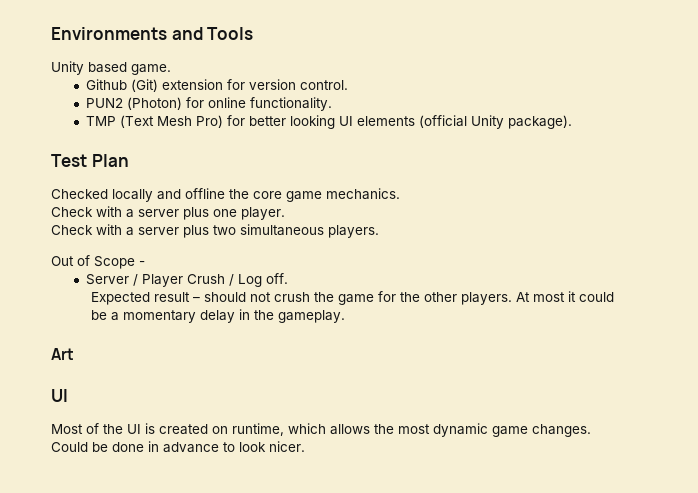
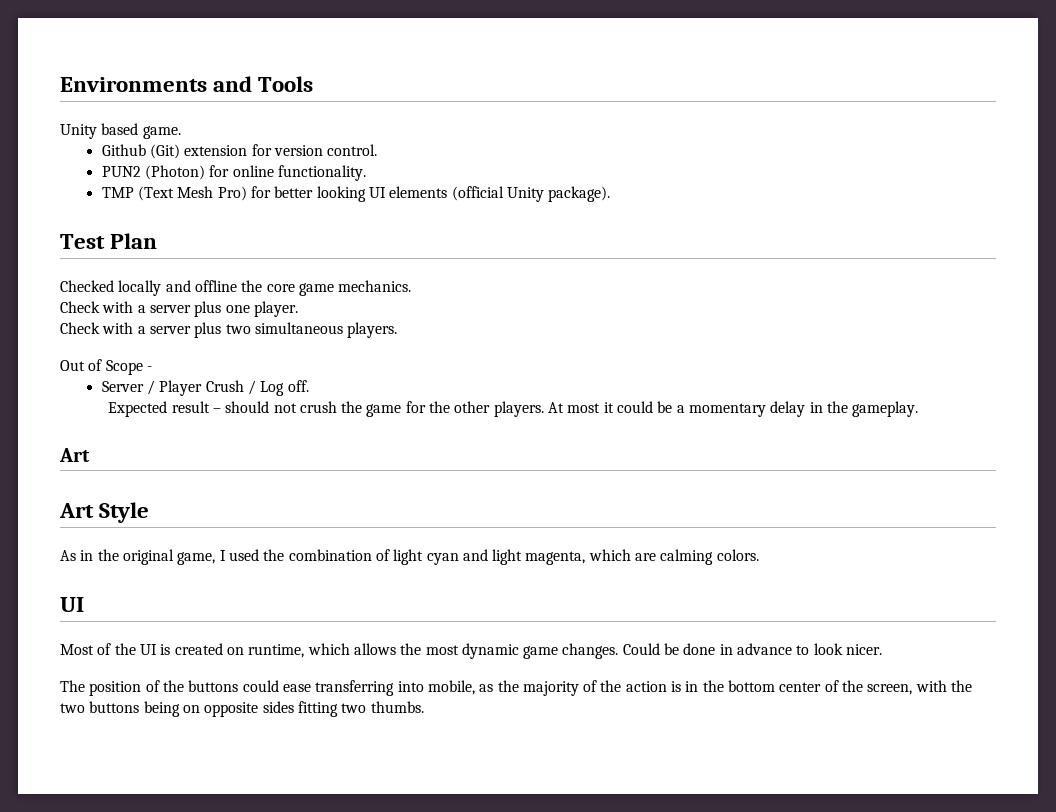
+ Art Style
+ As in the original game, I used the combination of light cyan and light magenta, which are calming colors.
+ The position of the buttons could ease transferring into mobile, as the majority of the action is in the bottom center of the screen, with the two buttons being on opposite sides fitting two thumbs.

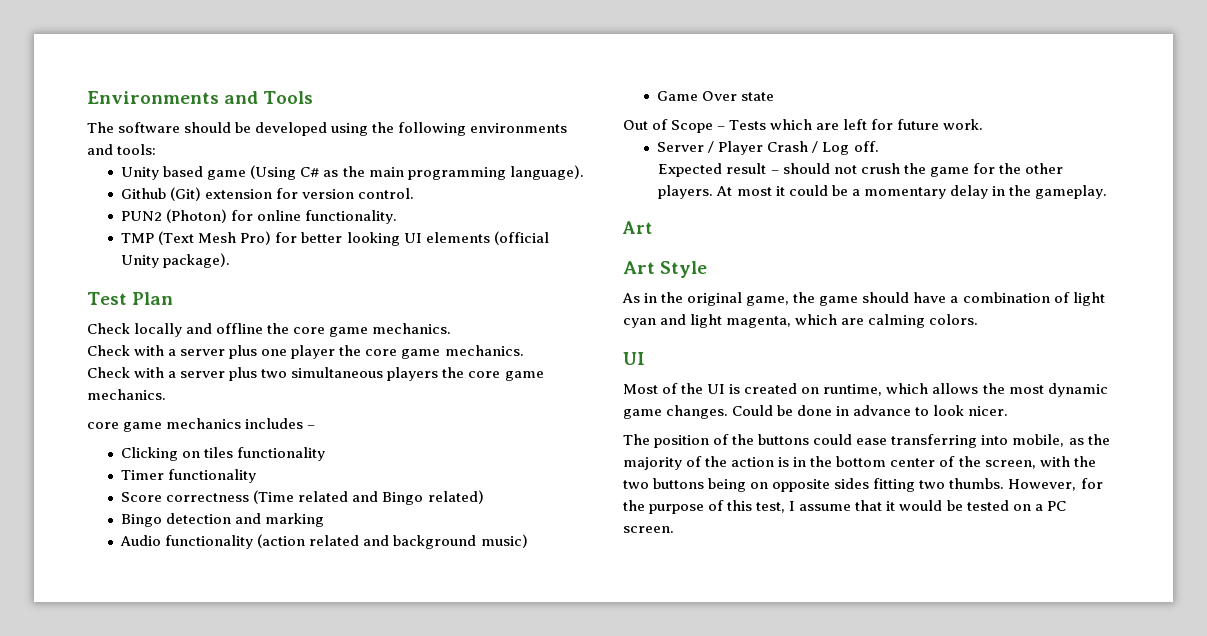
- Unity based game.
+ The software should be developed using the following environments and tools:
+ Unity based game (Using C# as the main programming language).
- Checked locally and offline the core game mechanics.
+ Check locally and offline the core game mechanics.
- Check with a server plus one player.
+ Check with a server plus one player the core game mechanics.
- Check with a server plus two simultaneous players.
- Out of Scope -
+ Check with a server plus two simultaneous players the core game mechanics.
+ core game mechanics includes –
+ Clicking on tiles functionality
+ Timer functionality
+ Score correctness (Time related and Bingo related)
+ Bingo detection and marking
+ Audio functionality (action related and background music)
+ Game Over state
+ Out of Scope – Tests which are left for future work.
- Server / Player Crush / Log off.
+ Server / Player Crash / Log off.
- As in the original game, I used the combination of light cyan and light magenta, which are calming colors.
+ As in the original game, the game should have a combination of light cyan and light magenta, which are calming colors.
+ However, for the purpose of this test, I assume that it would be tested on a PC screen.

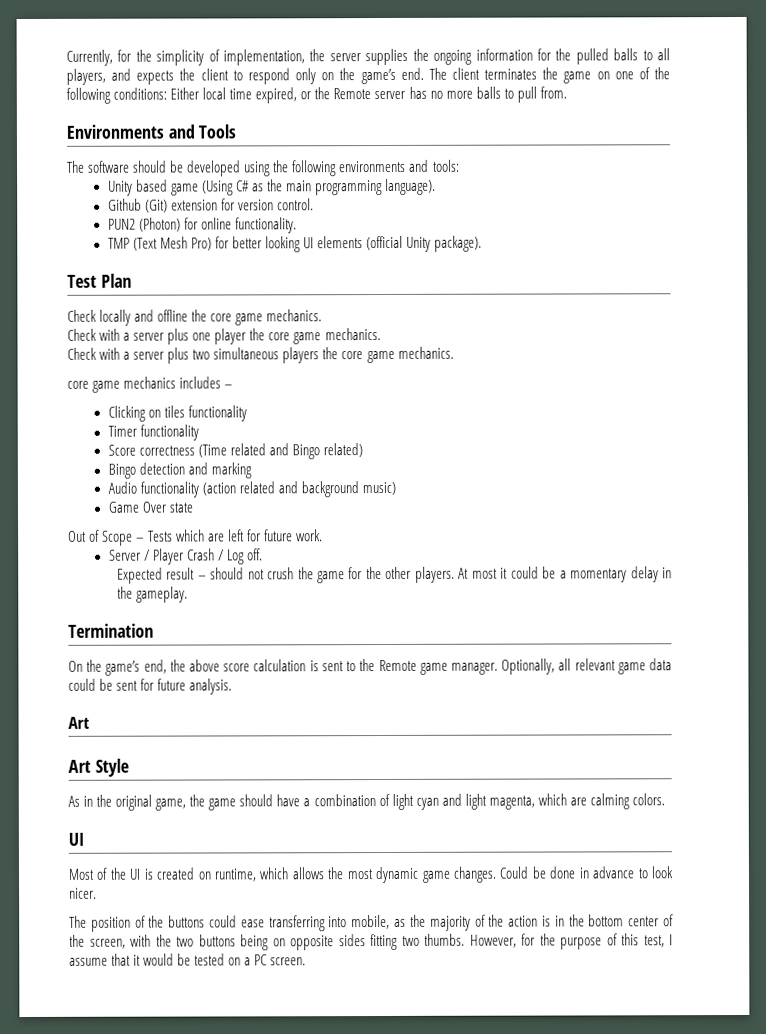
+ Currently, for the simplicity of implementation, the server supplies the ongoing information for the pulled balls to all players, and expects the client to respond only on the game’s end. The client terminates the game on one of the following conditions: Either local time expired, or the Remote server has no more balls to pull from.
+ Termination
+ On the game’s end, the above score calculation is sent to the Remote game manager. Optionally, all relevant game data could be sent for future analysis.

